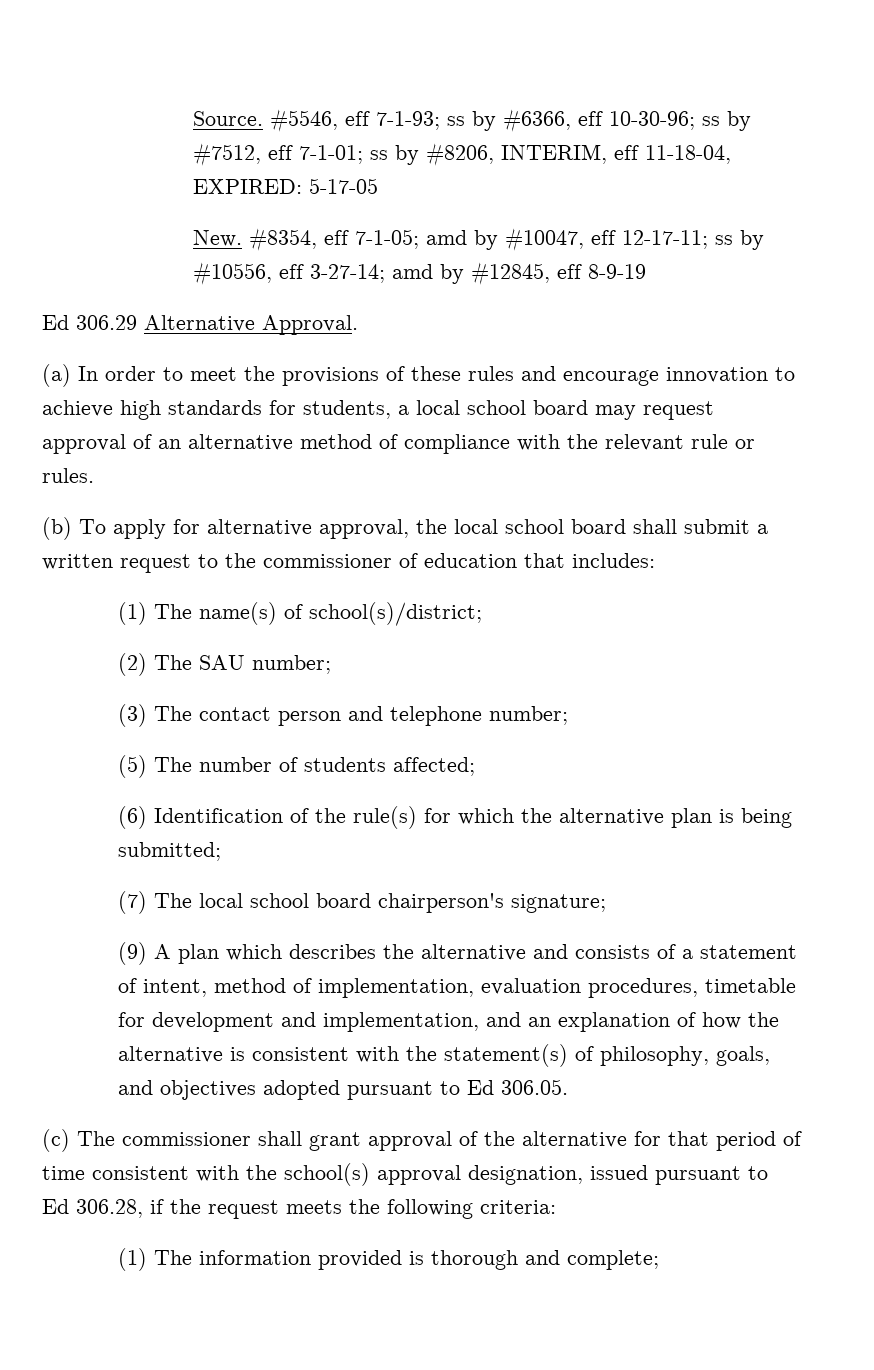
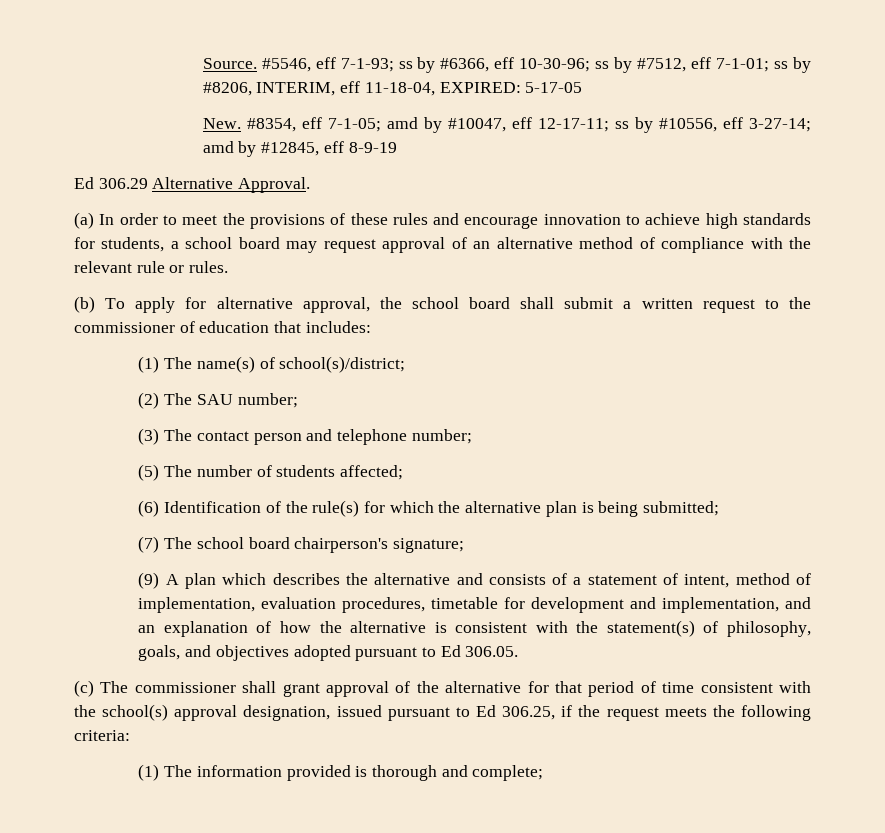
- (a) In order to meet the provisions of these rules and encourage innovation to achieve high standards for students, a local school board may request approval of an alternative method of compliance with the relevant rule or rules.
+ (a) In order to meet the provisions of these rules and encourage innovation to achieve high standards for students, a school board may request approval of an alternative method of compliance with the relevant rule or rules.
- (b) To apply for alternative approval, the local school board shall submit a written request to the commissioner of education that includes:
+ (b) To apply for alternative approval, the school board shall submit a written request to the commissioner of education that includes:
- (7) The local school board chairperson's signature;
+ (7) The school board chairperson's signature;
- (c) The commissioner shall grant approval of the alternative for that period of time consistent with the school(s) approval designation, issued pursuant to Ed 306.28, if the request meets the following criteria:
+ (c) The commissioner shall grant approval of the alternative for that period of time consistent with the school(s) approval designation, issued pursuant to Ed 306.25, if the request meets the following criteria:

